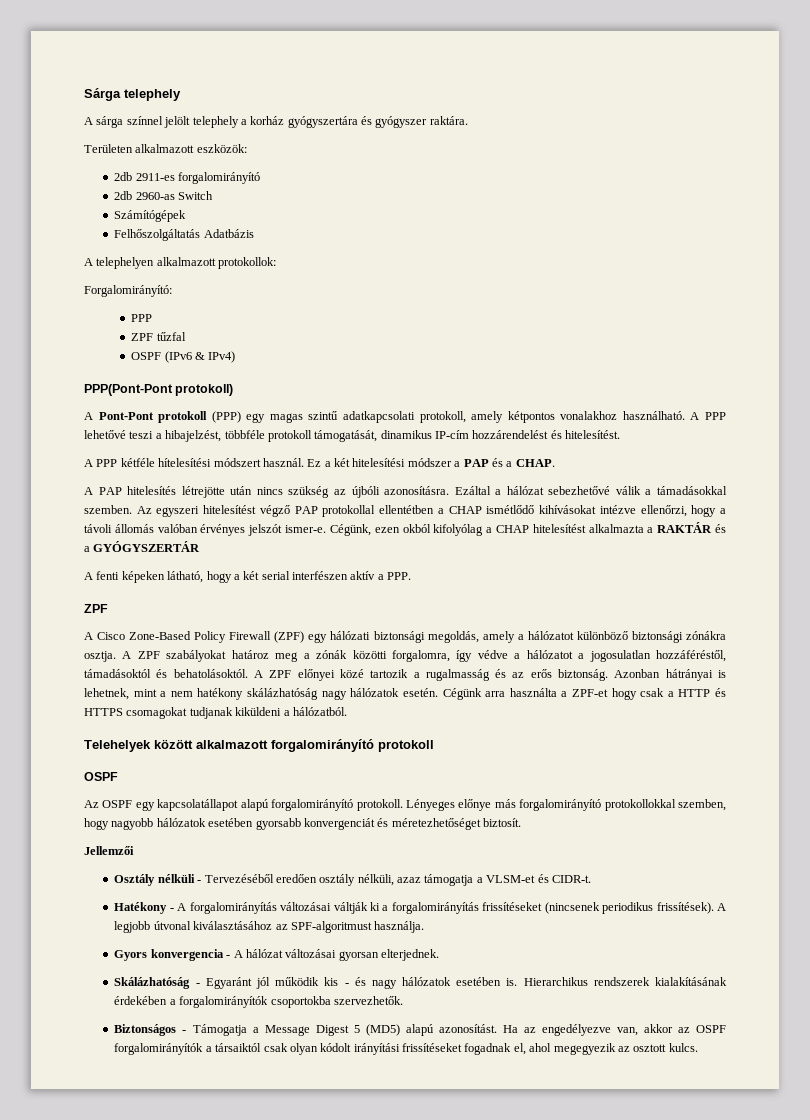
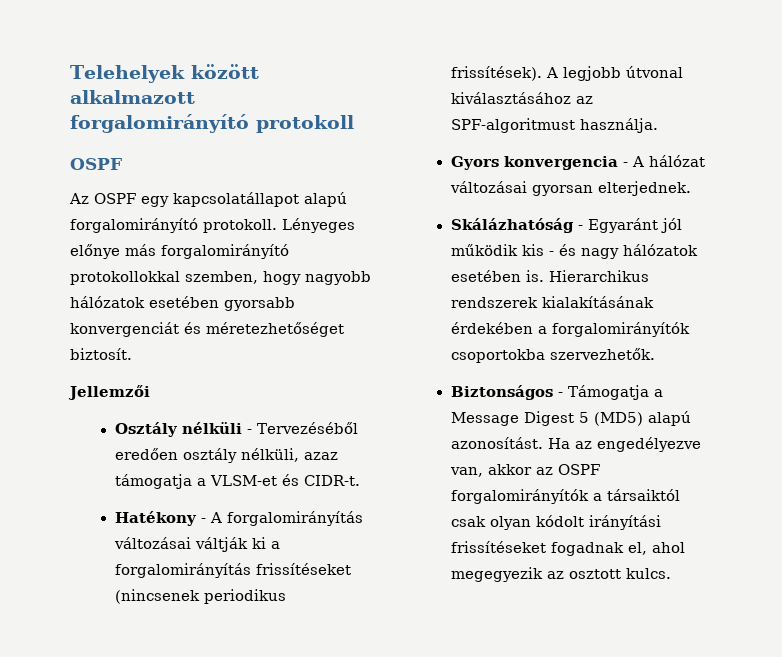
- Sárga telephely
- A sárga színnel jelölt telephely a korház gyógyszertára és gyógyszer raktára.
- Területen alkalmazott eszközök:
- 2db 2911-es forgalomirányító
- 2db 2960-as Switch
- Számítógépek
- Felhőszolgáltatás Adatbázis
- A telephelyen alkalmazott protokollok:
- Forgalomirányító:
- PPP
- ZPF tűzfal
- OSPF (IPv6 & IPv4)
- PPP(Pont-Pont protokoll)
- A Pont-Pont protokoll (PPP) egy magas szintű adatkapcsolati protokoll, amely kétpontos vonalakhoz használható. A PPP lehetővé teszi a hibajelzést, többféle protokoll támogatását, dinamikus IP-cím hozzárendelést és hitelesítést.
- A PPP kétféle hítelesítési módszert használ. Ez a két hitelesítési módszer a PAP és a CHAP.
- A PAP hitelesítés létrejötte után nincs szükség az újbóli azonosításra. Ezáltal a hálózat sebezhetővé válik a támadásokkal szemben. Az egyszeri hitelesítést végző PAP protokollal ellentétben a CHAP ismétlődő kihívásokat intézve ellenőrzi, hogy a távoli állomás valóban érvényes jelszót ismer-e. Cégünk, ezen okból kifolyólag a CHAP hitelesítést alkalmazta a RAKTÁR és a GYÓGYSZERTÁR
- A fenti képeken látható, hogy a két serial interfészen aktív a PPP.
- ZPF
- A Cisco Zone-Based Policy Firewall (ZPF) egy hálózati biztonsági megoldás, amely a hálózatot különböző biztonsági zónákra osztja. A ZPF szabályokat határoz meg a zónák közötti forgalomra, így védve a hálózatot a jogosulatlan hozzáféréstől, támadásoktól és behatolásoktól. A ZPF előnyei közé tartozik a rugalmasság és az erős biztonság. Azonban hátrányai is lehetnek, mint a nem hatékony skálázhatóság nagy hálózatok esetén. Cégünk arra használta a ZPF-et hogy csak a HTTP és HTTPS csomagokat tudjanak kiküldeni a hálózatból.

